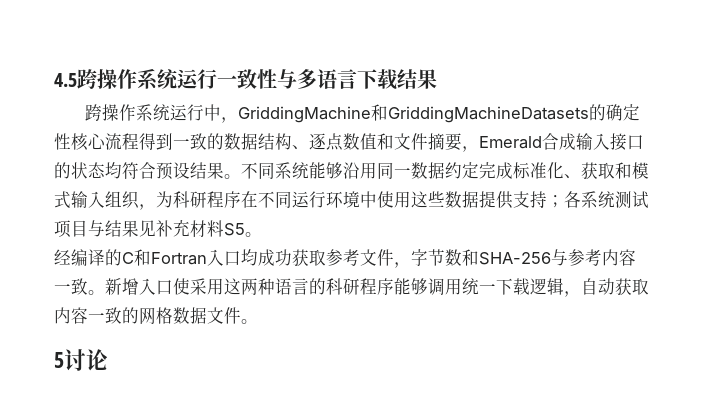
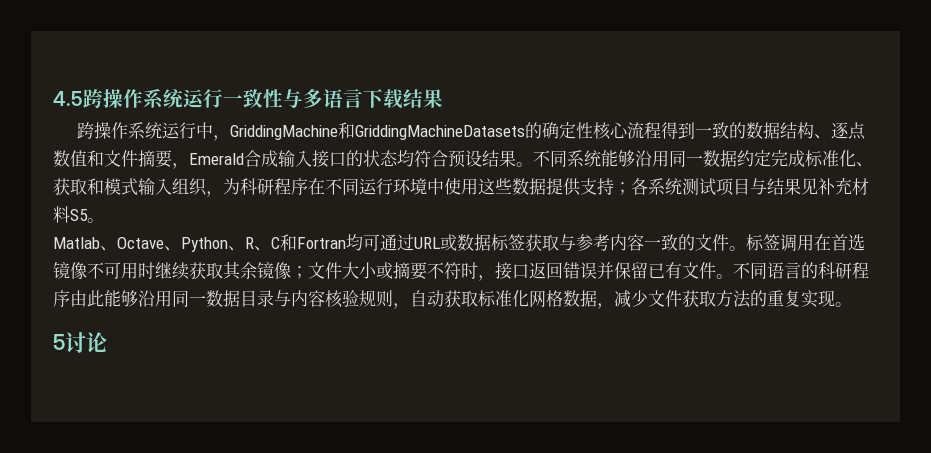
- 经编译的C和Fortran入口均成功获取参考文件，字节数和SHA-256与参考内容一致。新增入口使采用这两种语言的科研程序能够调用统一下载逻辑，自动获取内容一致的网格数据文件。
+ Matlab、Octave、Python、R、C和Fortran均可通过URL或数据标签获取与参考内容一致的文件。标签调用在首选镜像不可用时继续获取其余镜像；文件大小或摘要不符时，接口返回错误并保留已有文件。不同语言的科研程序由此能够沿用同一数据目录与内容核验规则，自动获取标准化网格数据，减少文件获取方法的重复实现。

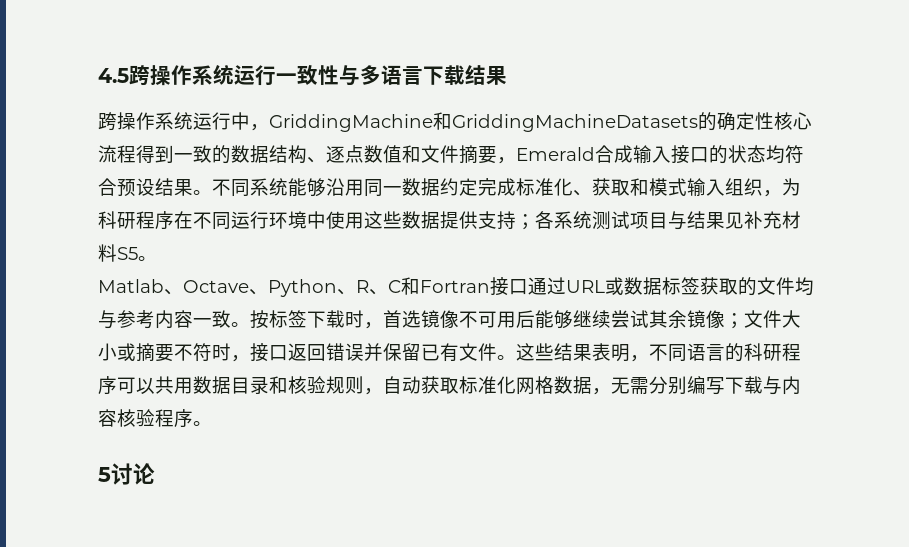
- Matlab、Octave、Python、R、C和Fortran均可通过URL或数据标签获取与参考内容一致的文件。标签调用在首选镜像不可用时继续获取其余镜像；文件大小或摘要不符时，接口返回错误并保留已有文件。
+ Matlab、Octave、Python、R、C和Fortran接口通过URL或数据标签获取的文件均与参考内容一致。按标签下载时，首选镜像不可用后能够继续尝试其余镜像；文件大小或摘要不符时，接口返回错误并保留已有文件。
- 不同语言的科研程序由此能够沿用同一数据目录与内容核验规则，自动获取标准化网格数据，减少文件获取方法的重复实现。
+ 这些结果表明，不同语言的科研程序可以共用数据目录和核验规则，自动获取标准化网格数据，无需分别编写下载与内容核验程序。

